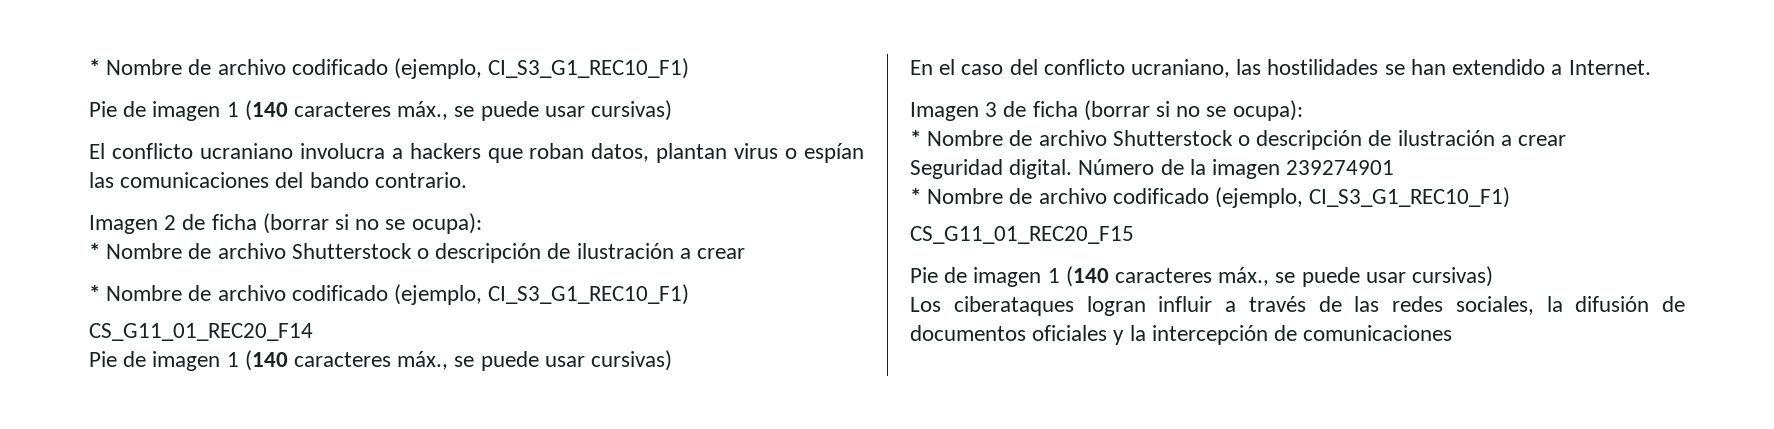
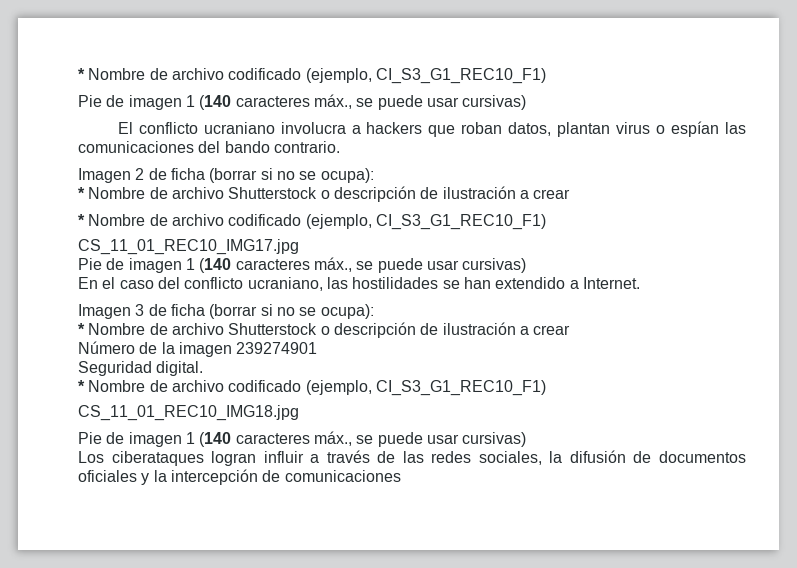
- CS_G11_01_REC20_F14
+ CS_11_01_REC10_IMG17.jpg
- Seguridad digital. Número de la imagen 239274901
+ Número de la imagen 239274901
+ Seguridad digital.
  * Nombre de archivo codificado (ejemplo, CI_S3_G1_REC10_F1)
- CS_G11_01_REC20_F15
+ CS_11_01_REC10_IMG18.jpg

